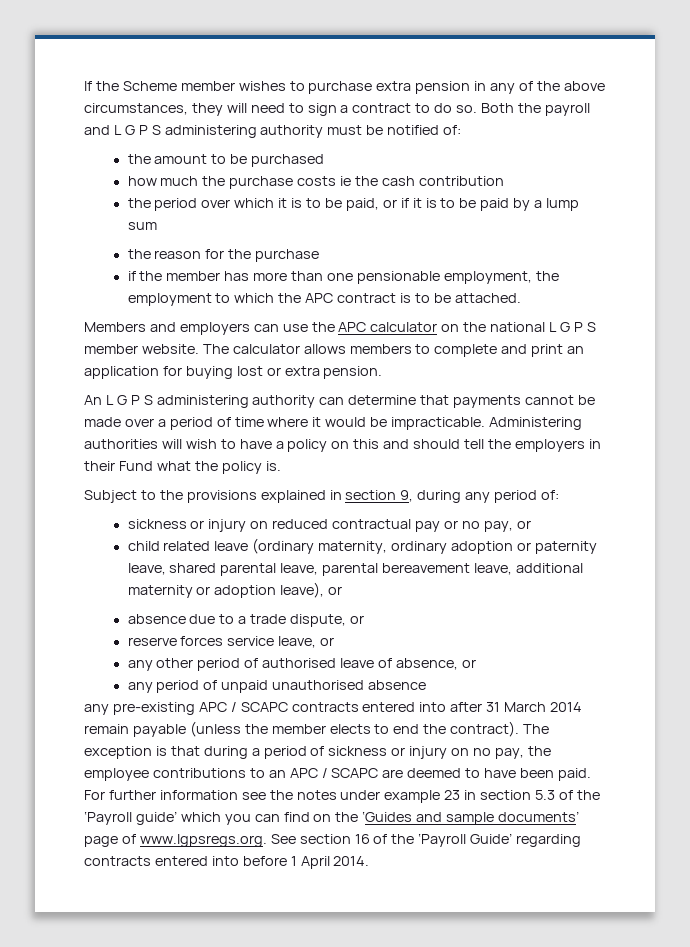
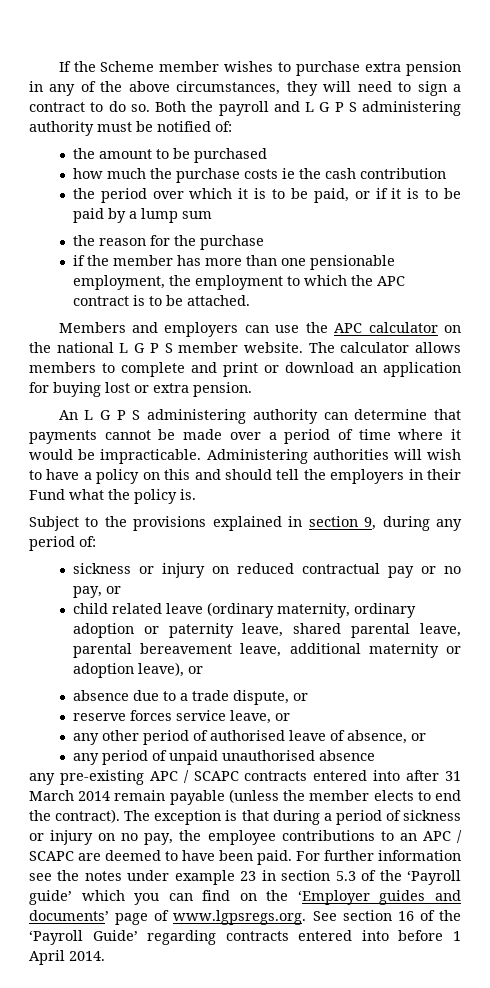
- The calculator allows members to complete and print an application for buying lost or extra pension.
+ The calculator allows members to complete and print or download an application for buying lost or extra pension.
- For further information see the notes under example 23 in section 5.3 of the ‘Payroll guide’ which you can find on the ‘Guides and sample documents’ page of www.lgpsregs.org. See section 16 of the ‘Payroll Guide’ regarding contracts entered into before 1 April 2014.
+ For further information see the notes under example 23 in section 5.3 of the ‘Payroll guide’ which you can find on the ‘Employer guides and documents’ page of www.lgpsregs.org. See section 16 of the ‘Payroll Guide’ regarding contracts entered into before 1 April 2014.

